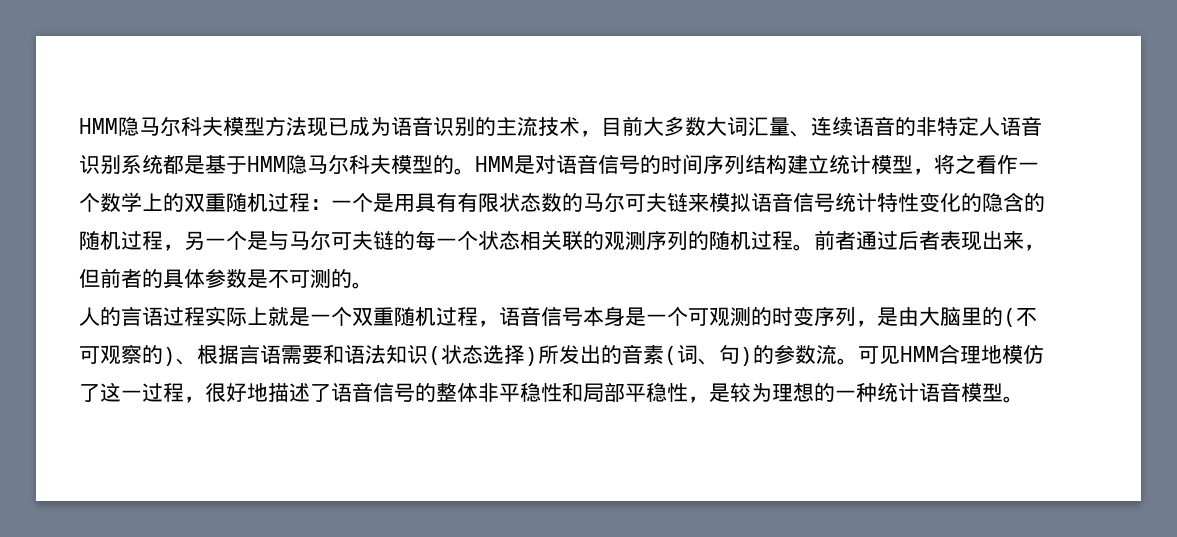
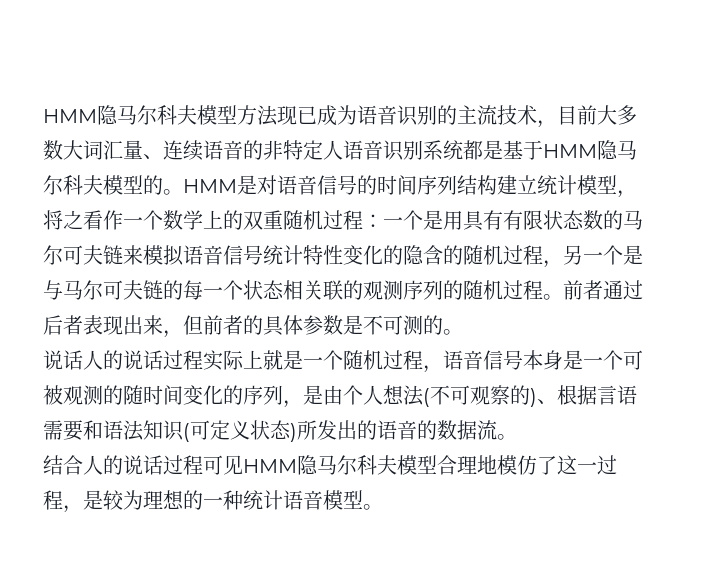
- 人的言语过程实际上就是一个双重随机过程，语音信号本身是一个可观测的时变序列，是由大脑里的(不可观察的)、根据言语需要和语法知识(状态选择)所发出的音素(词、句)的参数流。可见HMM合理地模仿了这一过程，很好地描述了语音信号的整体非平稳性和局部平稳性，是较为理想的一种统计语音模型。
+ 说话人的说话过程实际上就是一个随机过程，语音信号本身是一个可被观测的随时间变化的序列，是由个人想法(不可观察的)、根据言语需要和语法知识(可定义状态)所发出的语音的数据流。
+ 结合人的说话过程可见HMM隐马尔科夫模型合理地模仿了这一过程，是较为理想的一种统计语音模型。

